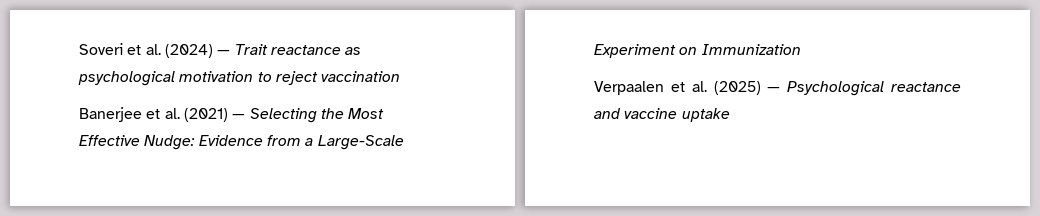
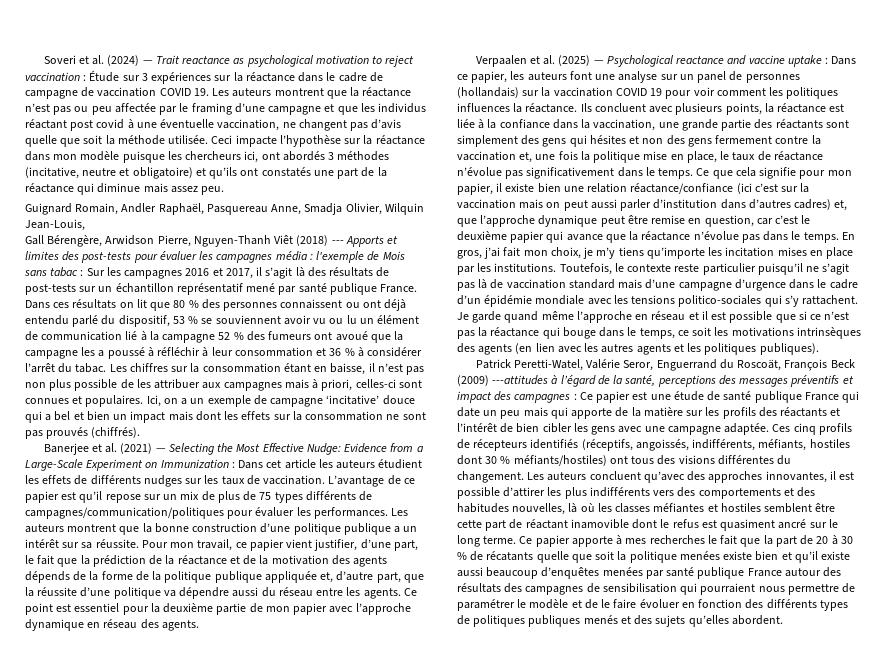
- Soveri et al. (2024) — Trait reactance as psychological motivation to reject vaccination
+ Soveri et al. (2024) — Trait reactance as psychological motivation to reject vaccination : Étude sur 3 expériences sur la réactance dans le cadre de campagne de vaccination COVID 19. Les auteurs montrent que la réactance n’est pas ou peu affectée par le framing d’une campagne et que les individus réactant post covid à une éventuelle vaccination, ne changent pas d’avis quelle que soit la méthode utilisée. Ceci impacte l’hypothèse sur la réactance dans mon modèle puisque les chercheurs ici, ont abordés 3 méthodes (incitative, neutre et obligatoire) et qu’ils ont constatés une part de la réactance qui diminue mais assez peu.
+ Guignard Romain, Andler Raphaël, Pasquereau Anne, Smadja Olivier, Wilquin Jean-Louis,
+ Gall Bérengère, Arwidson Pierre, Nguyen-Thanh Viêt (2018) --- Apports et limites des post-tests pour évaluer les campagnes média : l'exemple de Mois sans tabac : Sur les campagnes 2016 et 2017, il s’agit là des résultats de post-tests sur un échantillon représentatif mené par santé publique France. Dans ces résultats on lit que 80 % des personnes connaissent ou ont déjà entendu parlé du dispositif, 53 % se souviennent avoir vu ou lu un élément de communication lié à la campagne 52 % des fumeurs ont avoué que la campagne les a poussé à réfléchir à leur consommation et 36 % à considérer l’arrêt du tabac. Les chiffres sur la consommation étant en baisse, il n’est pas non plus possible de les attribuer aux campagnes mais à priori, celles-ci sont connues et populaires. Ici, on a un exemple de campagne ‘incitative’ douce qui a bel et bien un impact mais dont les effets sur la consommation ne sont pas prouvés (chiffrés).
- Banerjee et al. (2021) — Selecting the Most Effective Nudge: Evidence from a Large-Scale Experiment on Immunization
+ Banerjee et al. (2021) — Selecting the Most Effective Nudge: Evidence from a Large-Scale Experiment on Immunization : Dans cet article les auteurs étudient les effets de différents nudges sur les taux de vaccination. L’avantage de ce papier est qu’il repose sur un mix de plus de 75 types différents de campagnes/communication/politiques pour évaluer les performances. Les auteurs montrent que la bonne construction d’une politique publique a un intérêt sur sa réussite. Pour mon travail, ce papier vient justifier, d’une part, le fait que la prédiction de la réactance et de la motivation des agents dépends de la forme de la politique publique appliquée et, d’autre part, que la réussite d’une politique va dépendre aussi du réseau entre les agents. Ce point est essentiel pour la deuxième partie de mon papier avec l’approche dynamique en réseau des agents.
- Verpaalen et al. (2025) — Psychological reactance and vaccine uptake
+ Verpaalen et al. (2025) — Psychological reactance and vaccine uptake : Dans ce papier, les auteurs font une analyse sur un panel de personnes (hollandais) sur la vaccination COVID 19 pour voir comment les politiques influences la réactance. Ils concluent avec plusieurs points, la réactance est liée à la confiance dans la vaccination, une grande partie des réactants sont simplement des gens qui hésites et non des gens fermement contre la vaccination et, une fois la politique mise en place, le taux de réactance n’évolue pas significativement dans le temps. Ce que cela signifie pour mon papier, il existe bien une relation réactance/confiance (ici c’est sur la vaccination mais on peut aussi parler d’institution dans d’autres cadres) et, que l’approche dynamique peut être remise en question, car c’est le deuxième papier qui avance que la réactance n’évolue pas dans le temps. En gros, j’ai fait mon choix, je m’y tiens qu’importe les incitation mises en place par les institutions. Toutefois, le contexte reste particulier puisqu’il ne s’agit pas là de vaccination standard mais d’une campagne d’urgence dans le cadre d’un épidémie mondiale avec les tensions politico-sociales qui s’y rattachent. Je garde quand même l’approche en réseau et il est possible que si ce n’est pas la réactance qui bouge dans le temps, ce soit les motivations intrinsèques des agents (en lien avec les autres agents et les politiques publiques).
+ Patrick Peretti-Watel, Valérie Seror, Enguerrand du Roscoät, François Beck (2009) ---attitudes à l’égard de la santé, perceptions des messages préventifs et impact des campagnes : Ce papier est une étude de santé publique France qui date un peu mais qui apporte de la matière sur les profils des réactants et l’intérêt de bien cibler les gens avec une campagne adaptée. Ces cinq profils de récepteurs identifiés (réceptifs, angoissés, indifférents, méfiants, hostiles dont 30 % méfiants/hostiles) ont tous des visions différentes du changement. Les auteurs concluent qu’avec des approches innovantes, il est possible d’attirer les plus indifférents vers des comportements et des habitudes nouvelles, là où les classes méfiantes et hostiles semblent être cette part de réactant inamovible dont le refus est quasiment ancré sur le long terme. Ce papier apporte à mes recherches le fait que la part de 20 à 30 % de récatants quelle que soit la politique menées existe bien et qu’il existe aussi beaucoup d’enquêtes menées par santé publique France autour des résultats des campagnes de sensibilisation qui pourraient nous permettre de paramétrer le modèle et de le faire évoluer en fonction des différents types de politiques publiques menés et des sujets qu’elles abordent.

